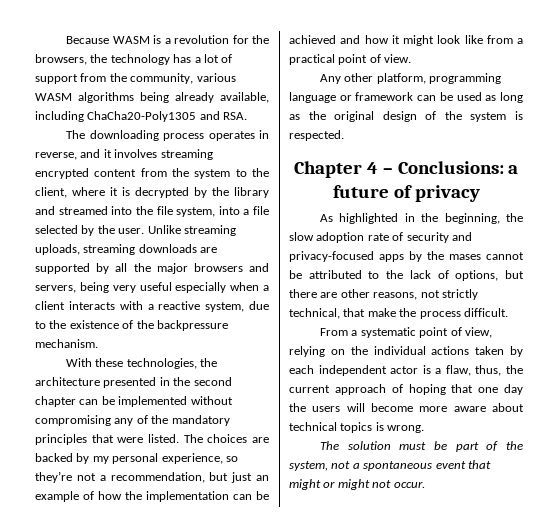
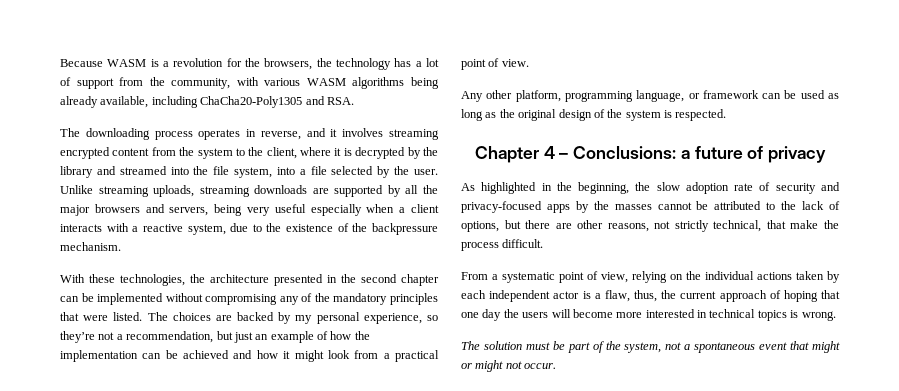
- Because WASM is a revolution for the browsers, the technology has a lot of support from the community, various WASM algorithms being already available, including ChaCha20-Poly1305 and RSA.
+ Because WASM is a revolution for the browsers, the technology has a lot of support from the community, with various WASM algorithms being already available, including ChaCha20-Poly1305 and RSA.
- The choices are backed by my personal experience, so they’re not a recommendation, but just an example of how the implementation can be achieved and how it might look like from a practical point of view.
+ The choices are backed by my personal experience, so they’re not a recommendation, but just an example of how the implementation can be achieved and how it might look from a practical point of view.
- Any other platform, programming language or framework can be used as long as the original design of the system is respected.
+ Any other platform, programming language, or framework can be used as long as the original design of the system is respected.
- As highlighted in the beginning, the slow adoption rate of security and privacy-focused apps by the mases cannot be attributed to the lack of options, but there are other reasons, not strictly technical, that make the process difficult.
+ As highlighted in the beginning, the slow adoption rate of security and privacy-focused apps by the masses cannot be attributed to the lack of options, but there are other reasons, not strictly technical, that make the process difficult.
- From a systematic point of view, relying on the individual actions taken by each independent actor is a flaw, thus, the current approach of hoping that one day the users will become more aware about technical topics is wrong.
+ From a systematic point of view, relying on the individual actions taken by each independent actor is a flaw, thus, the current approach of hoping that one day the users will become more interested in technical topics is wrong.

